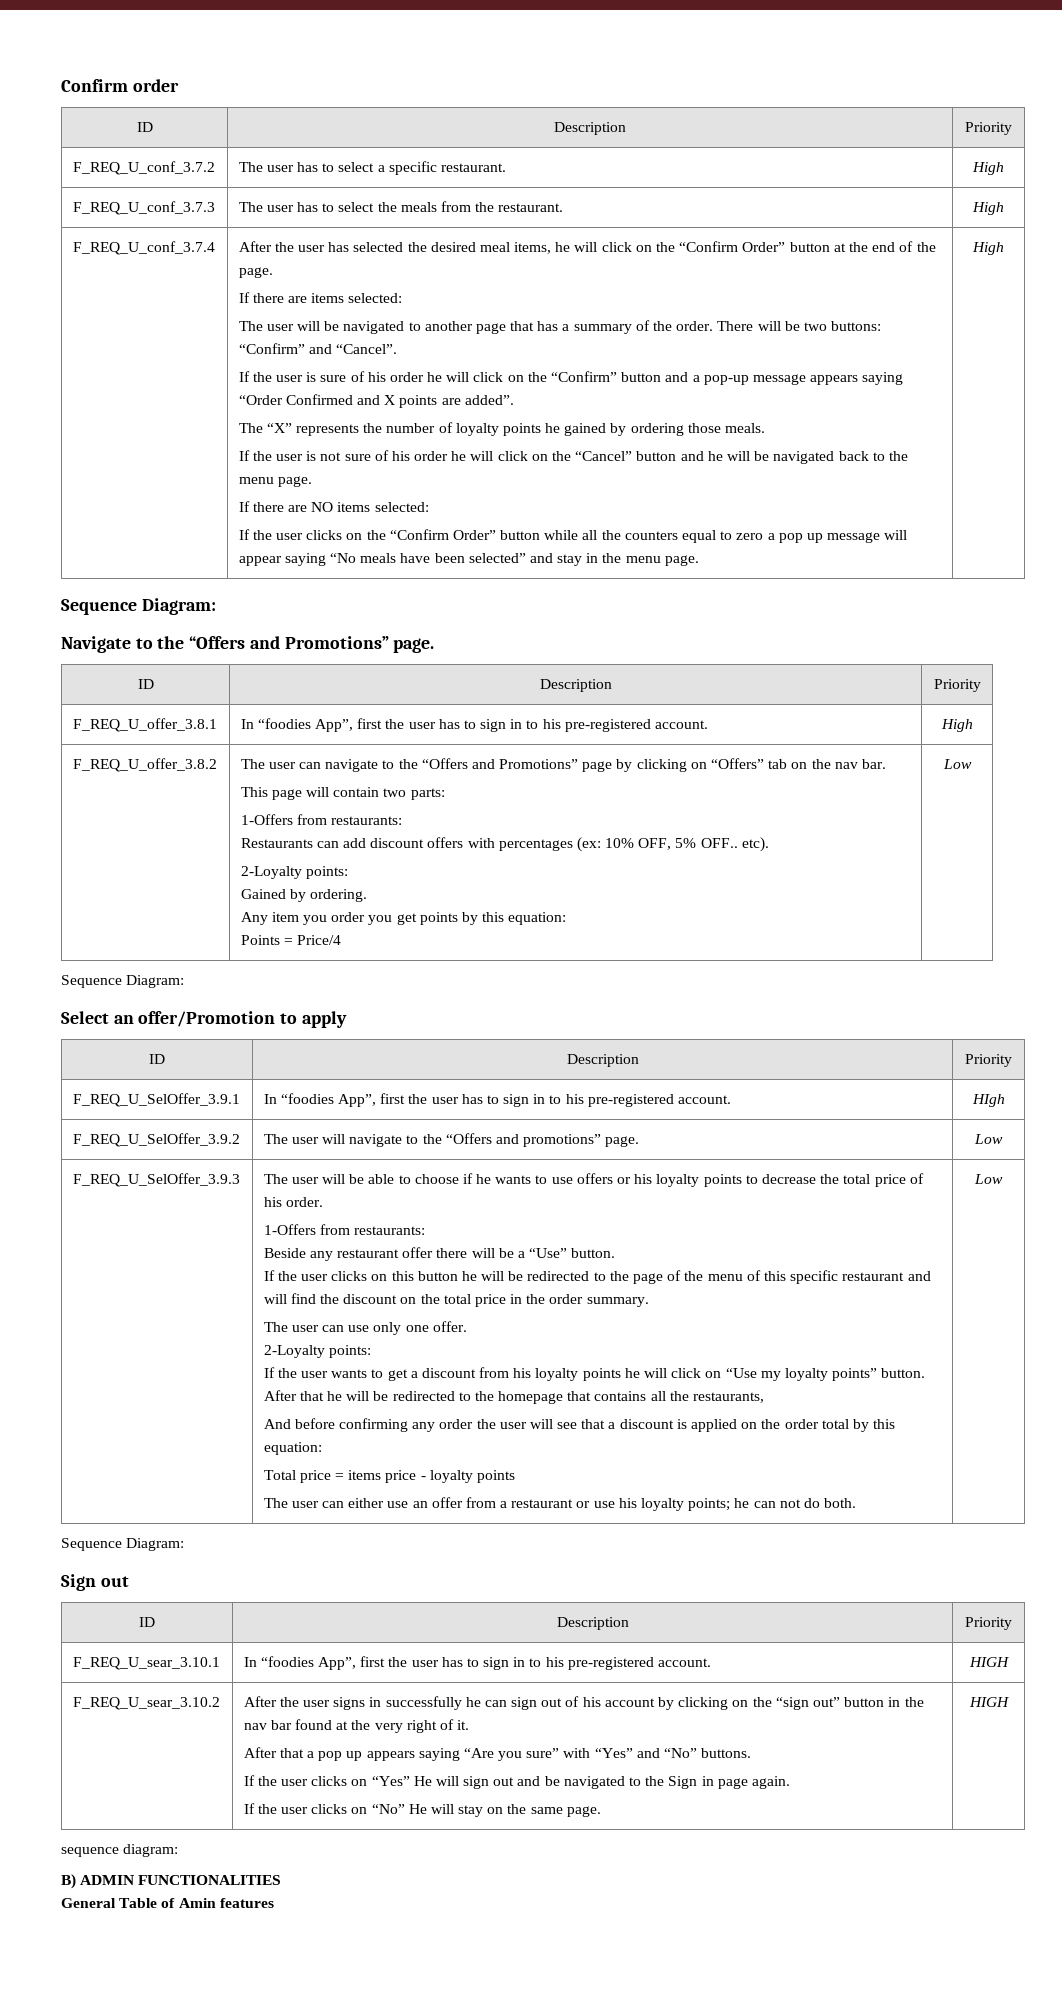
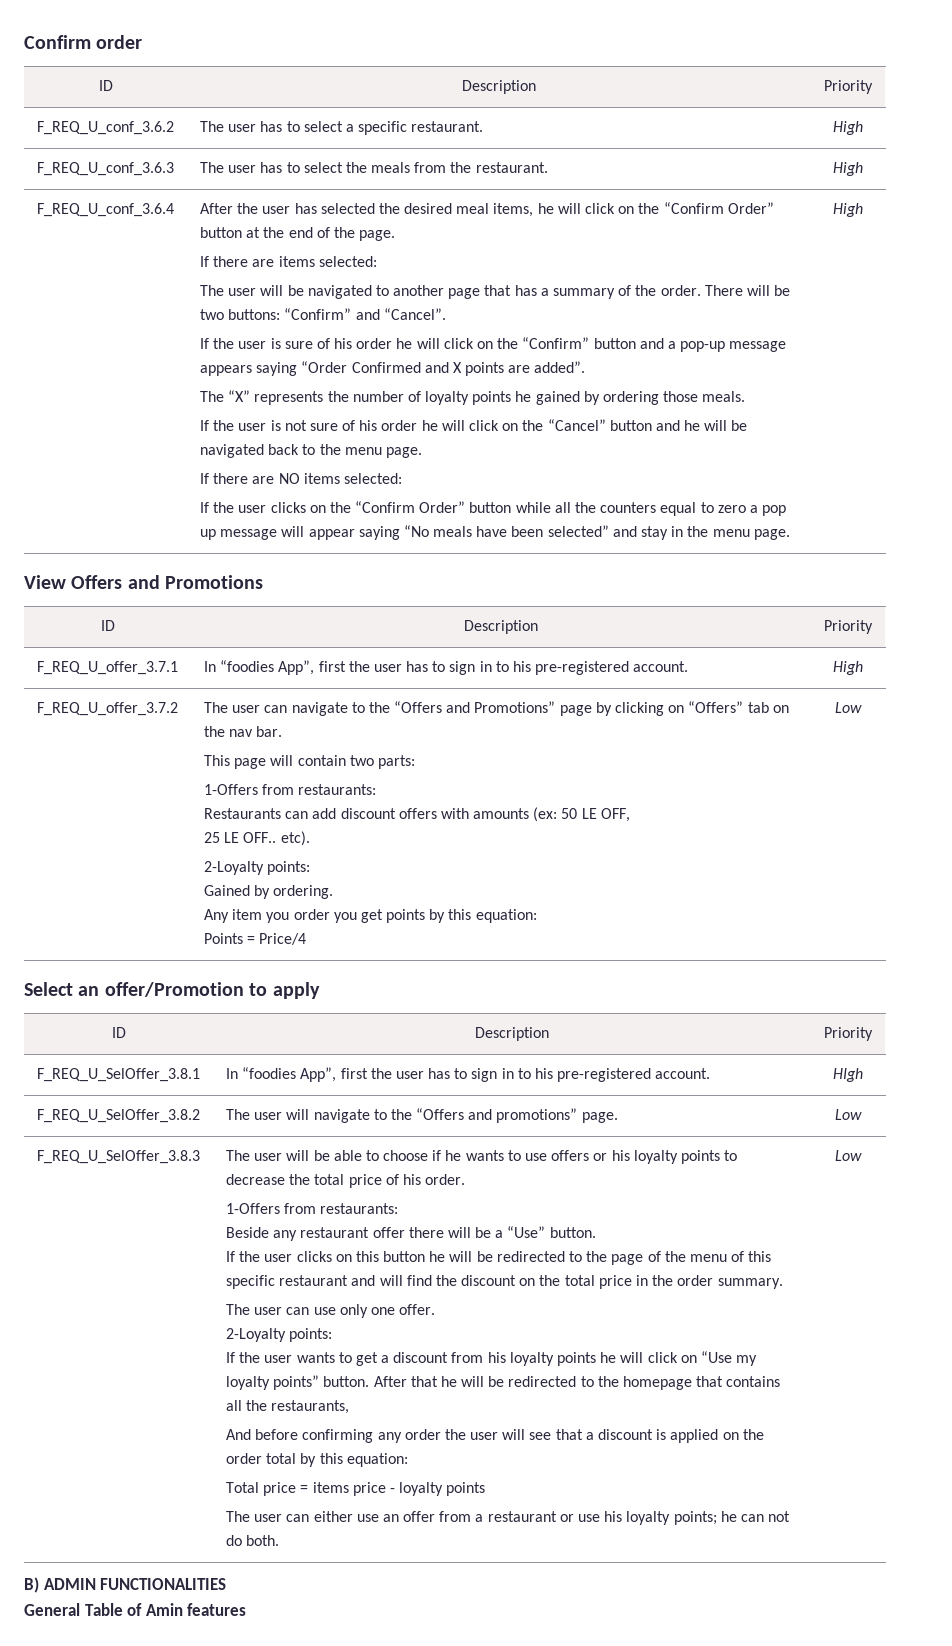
- F_REQ_U_conf_3.7.2 | The user has to select a specific restaurant. | High
+ F_REQ_U_conf_3.6.2 | The user has to select a specific restaurant. | High
- F_REQ_U_conf_3.7.3 | The user has to select the meals from the restaurant. | High
+ F_REQ_U_conf_3.6.3 | The user has to select the meals from the restaurant. | High
- F_REQ_U_conf_3.7.4
+ F_REQ_U_conf_3.6.4
  If the user clicks on the “Confirm Order” button while all the counters equal to zero a pop up message will appear saying “No meals have been selected” and stay in the menu page. | High
- Sequence Diagram:
- Navigate to the “Offers and Promotions” page.
+ View Offers and Promotions
  ID | Description | Priority
- F_REQ_U_offer_3.8.1 | In “foodies App”, first the user has to sign in to his pre-registered account. | High
+ F_REQ_U_offer_3.7.1 | In “foodies App”, first the user has to sign in to his pre-registered account. | High
- F_REQ_U_offer_3.8.2
+ F_REQ_U_offer_3.7.2
- Restaurants can add discount offers with percentages (ex: 10% OFF, 5% OFF.. etc).
+ Restaurants can add discount offers with amounts (ex: 50 LE OFF,
+ 25 LE OFF.. etc).
  Points = Price/4 | Low
- Sequence Diagram:
- F_REQ_U_SelOffer_3.9.1 | In “foodies App”, first the user has to sign in to his pre-registered account. | HIgh
+ F_REQ_U_SelOffer_3.8.1 | In “foodies App”, first the user has to sign in to his pre-registered account. | HIgh
- F_REQ_U_SelOffer_3.9.2 | The user will navigate to the “Offers and promotions” page. | Low
+ F_REQ_U_SelOffer_3.8.2 | The user will navigate to the “Offers and promotions” page. | Low
- F_REQ_U_SelOffer_3.9.3
+ F_REQ_U_SelOffer_3.8.3
  The user can either use an offer from a restaurant or use his loyalty points; he can not do both. | Low
- Sequence Diagram:
- Sign out
- ID | Description | Priority
- F_REQ_U_sear_3.10.1 | In “foodies App”, first the user has to sign in to his pre-registered account. | HIGH
- F_REQ_U_sear_3.10.2 | After the user signs in successfully he can sign out of his account by clicking on the “sign out” button in the nav bar found at the very right of it.
- After that a pop up appears saying “Are you sure” with “Yes” and “No” buttons.
- If the user clicks on “Yes” He will sign out and be navigated to the Sign in page again.
- If the user clicks on “No” He will stay on the same page. | HIGH
- sequence diagram:

